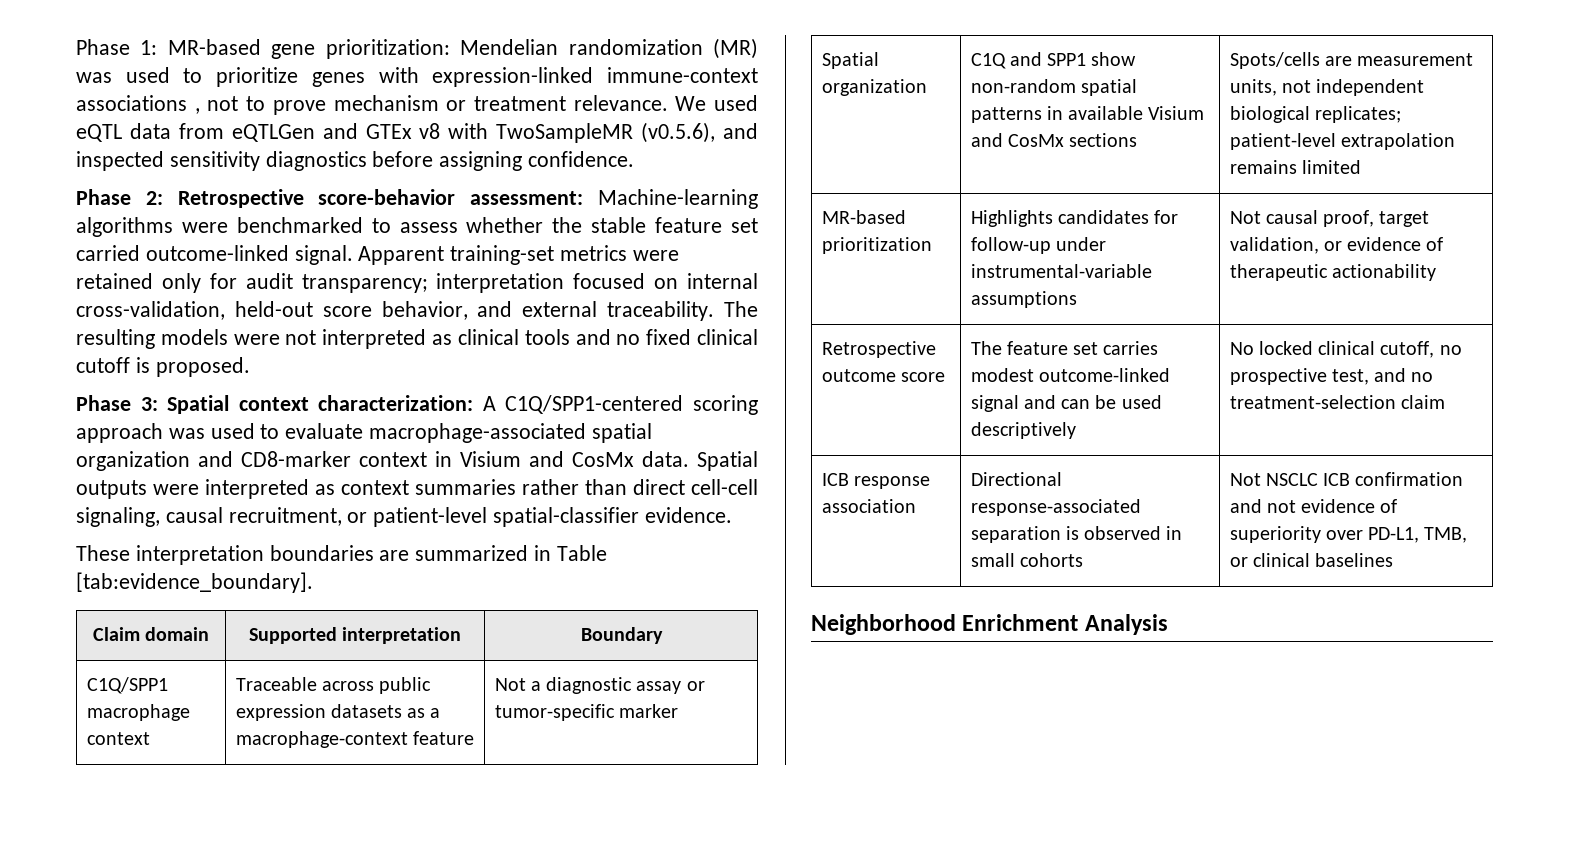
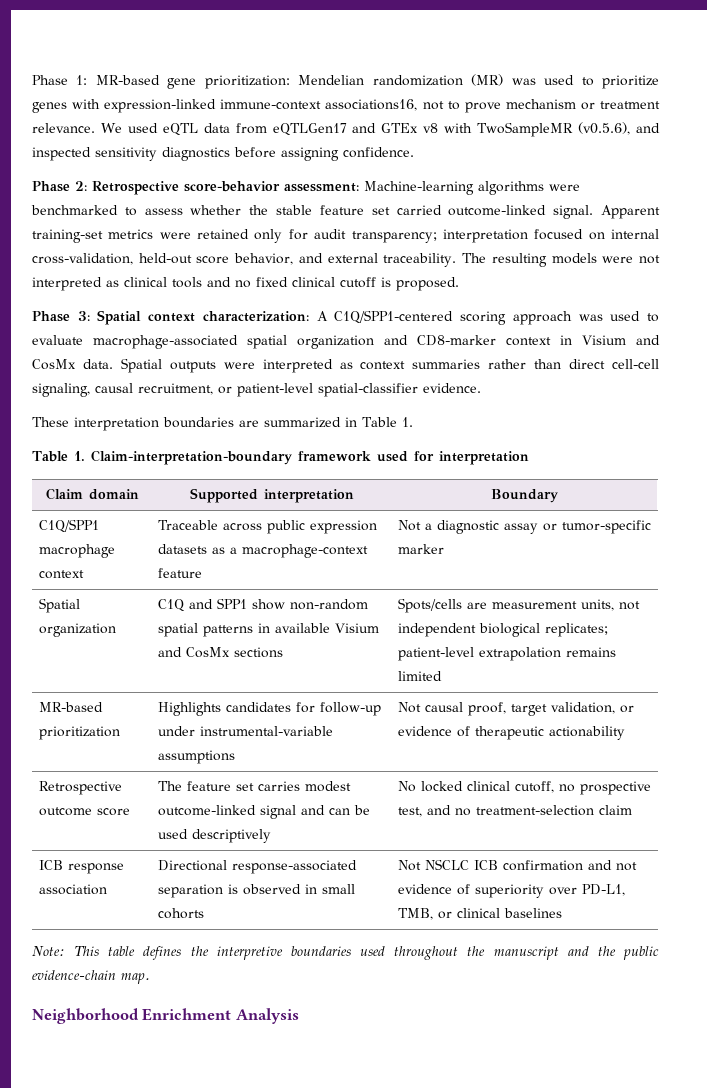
- Phase 1: MR-based gene prioritization: Mendelian randomization (MR) was used to prioritize genes with expression-linked immune-context associations , not to prove mechanism or treatment relevance.
+ Phase 1: MR-based gene prioritization: Mendelian randomization (MR) was used to prioritize genes with expression-linked immune-context associations16, not to prove mechanism or treatment relevance.
- We used eQTL data from eQTLGen and GTEx v8 with TwoSampleMR (v0.5.6), and inspected sensitivity diagnostics before assigning confidence.
+ We used eQTL data from eQTLGen17 and GTEx v8 with TwoSampleMR (v0.5.6), and inspected sensitivity diagnostics before assigning confidence.
- These interpretation boundaries are summarized in Table [tab:evidence_boundary].
+ These interpretation boundaries are summarized in Table 1.
+ Table 1. Claim-interpretation-boundary framework used for interpretation
+ Note: This table defines the interpretive boundaries used throughout the manuscript and the public evidence-chain map.

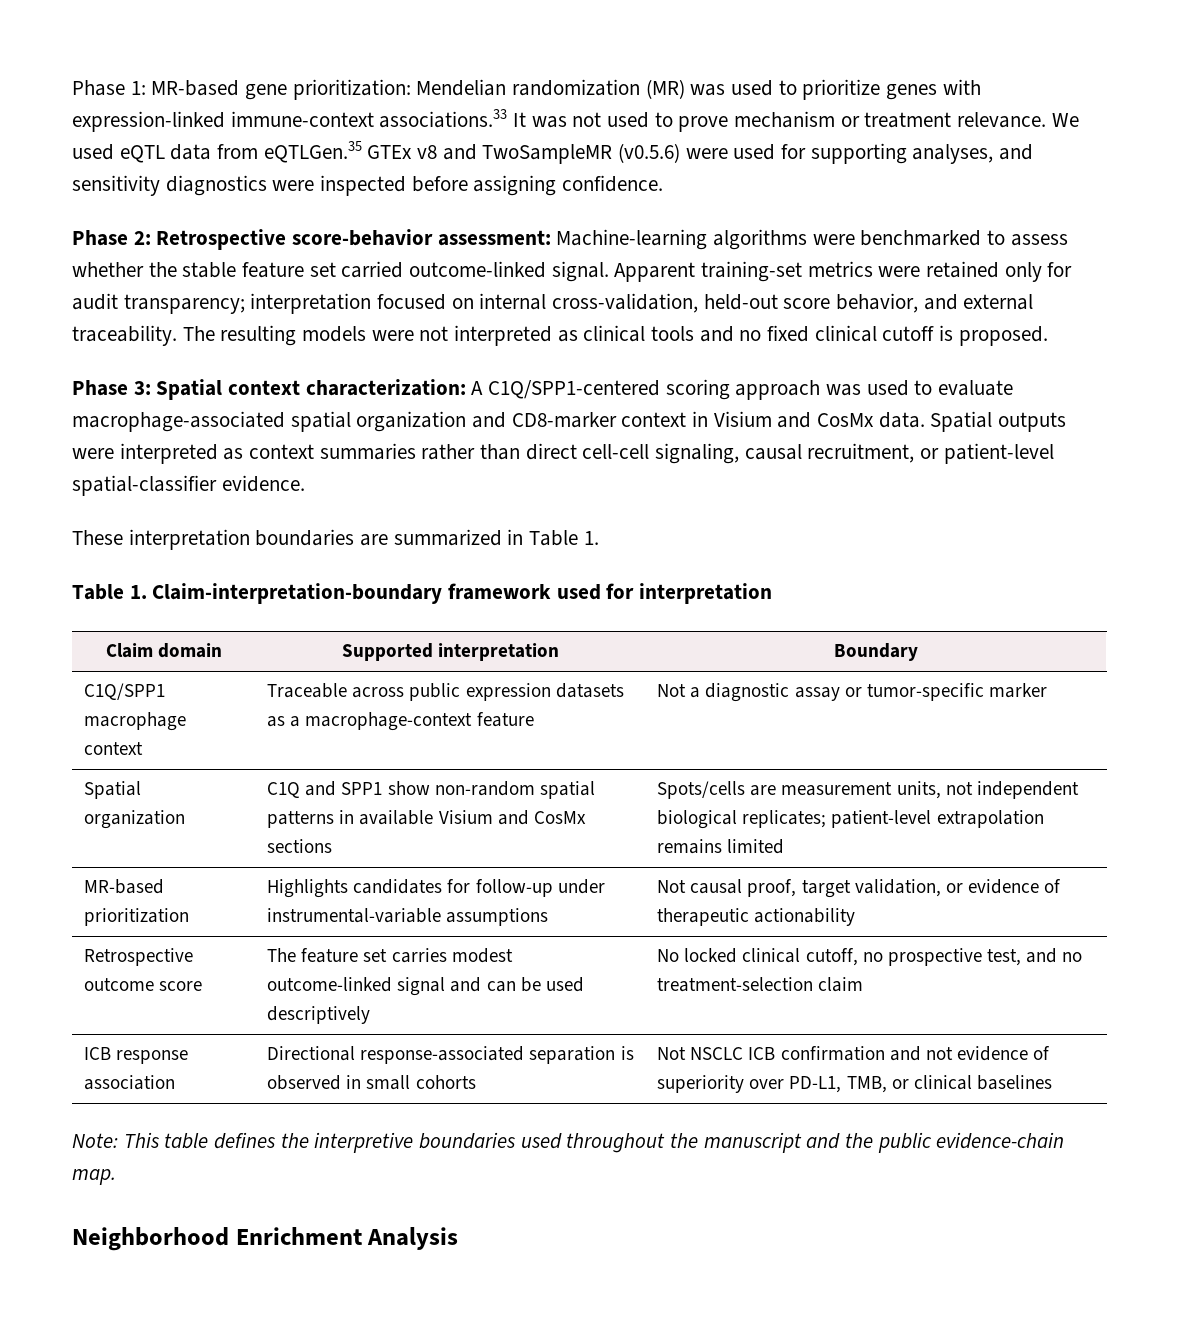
- Phase 1: MR-based gene prioritization: Mendelian randomization (MR) was used to prioritize genes with expression-linked immune-context associations16, not to prove mechanism or treatment relevance.
+ Phase 1: MR-based gene prioritization: Mendelian randomization (MR) was used to prioritize genes with expression-linked immune-context associations.33 It was not used to prove mechanism or treatment relevance.
- We used eQTL data from eQTLGen17 and GTEx v8 with TwoSampleMR (v0.5.6), and inspected sensitivity diagnostics before assigning confidence.
+ We used eQTL data from eQTLGen.35 GTEx v8 and TwoSampleMR (v0.5.6) were used for supporting analyses, and sensitivity diagnostics were inspected before assigning confidence.

